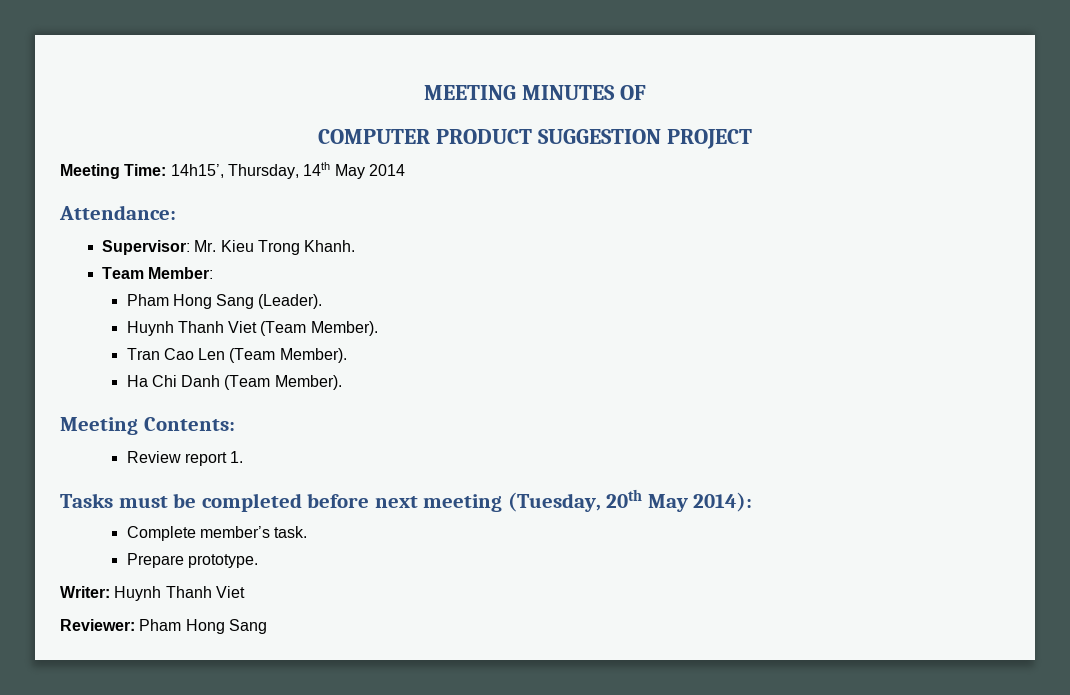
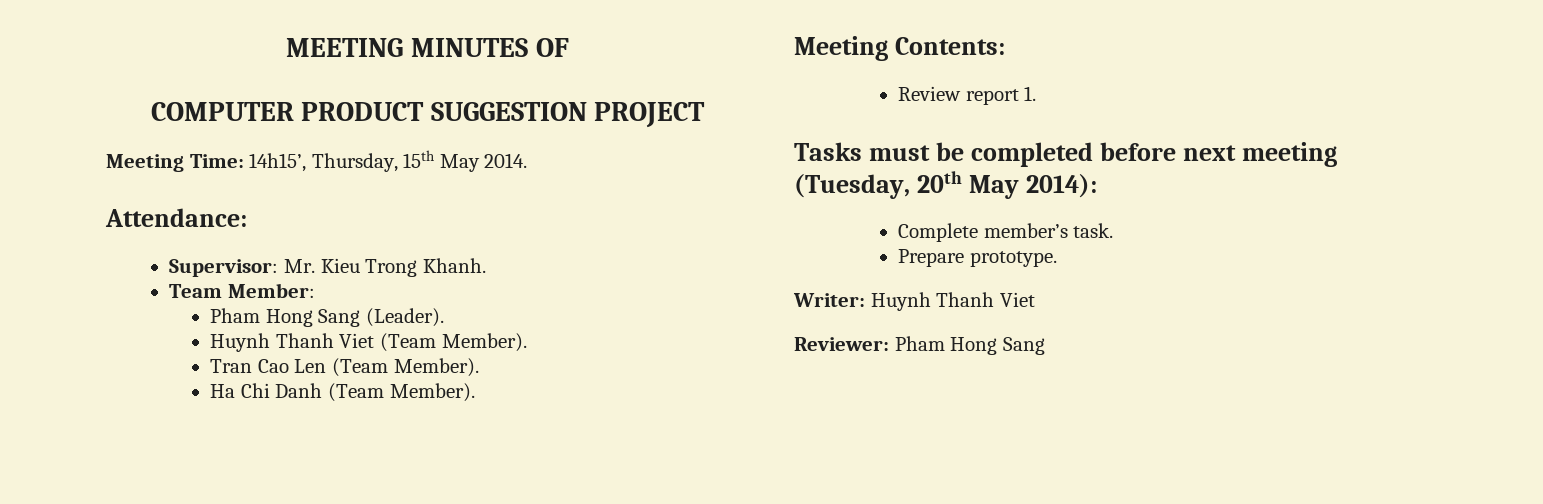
- Meeting Time: 14h15’, Thursday, 14th May 2014
+ Meeting Time: 14h15’, Thursday, 15th May 2014.

